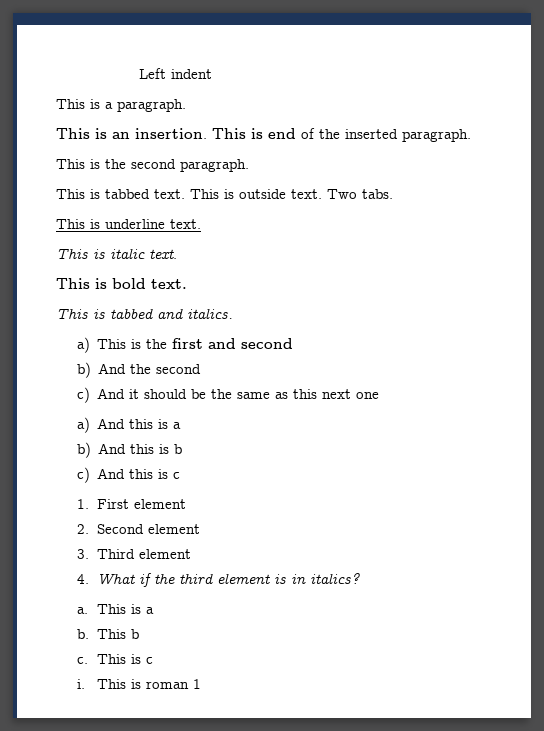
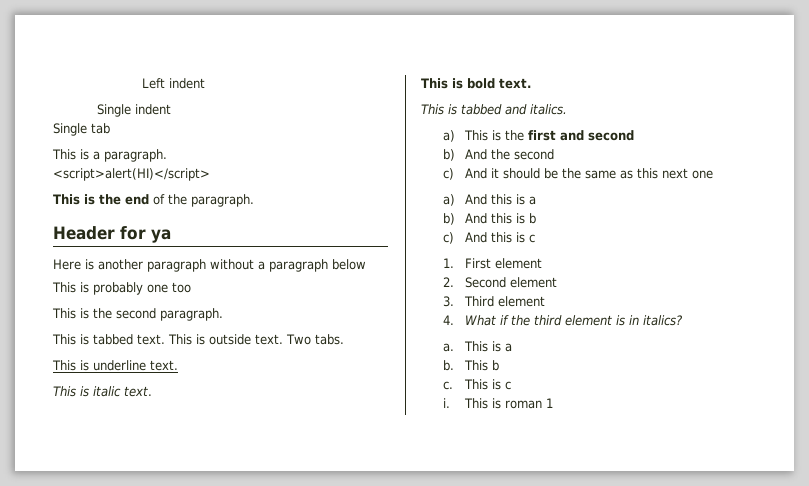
+ Single indent
+ Single tab
- This is an insertion. This is end of the inserted paragraph.
+ <script>alert(HI)</script>
+ This is the end of the paragraph.
+ Header for ya
+ Here is another paragraph without a paragraph below
+ This is probably one too

